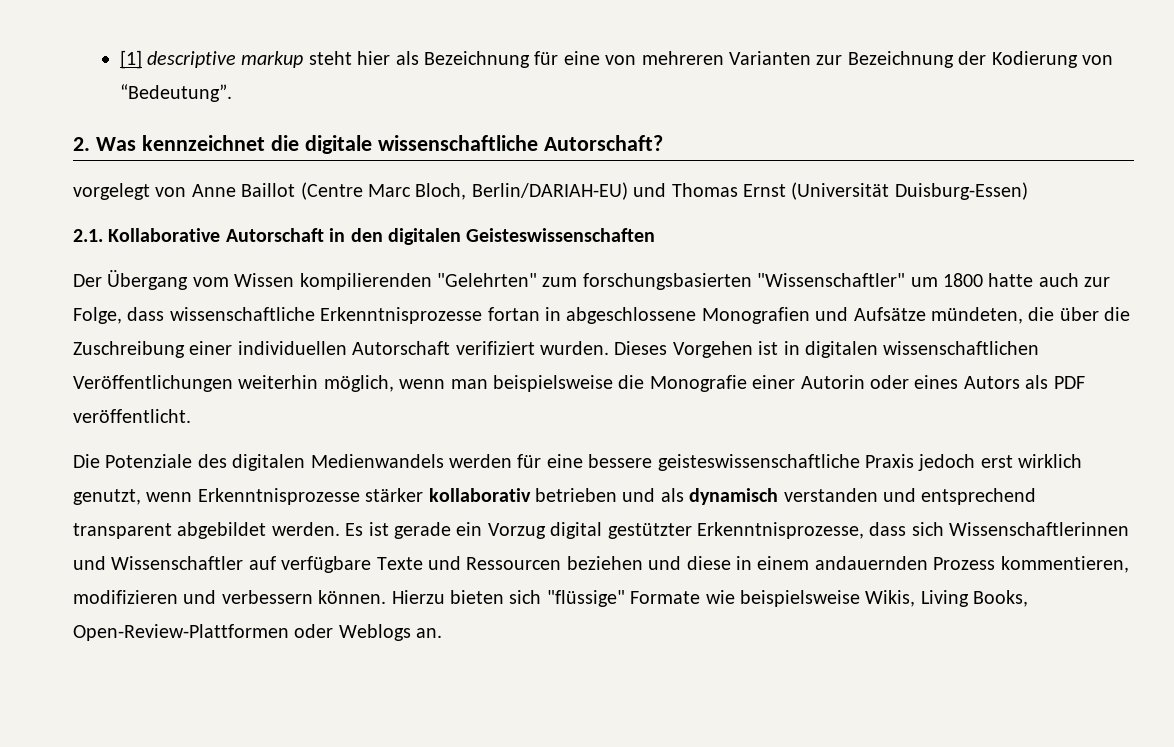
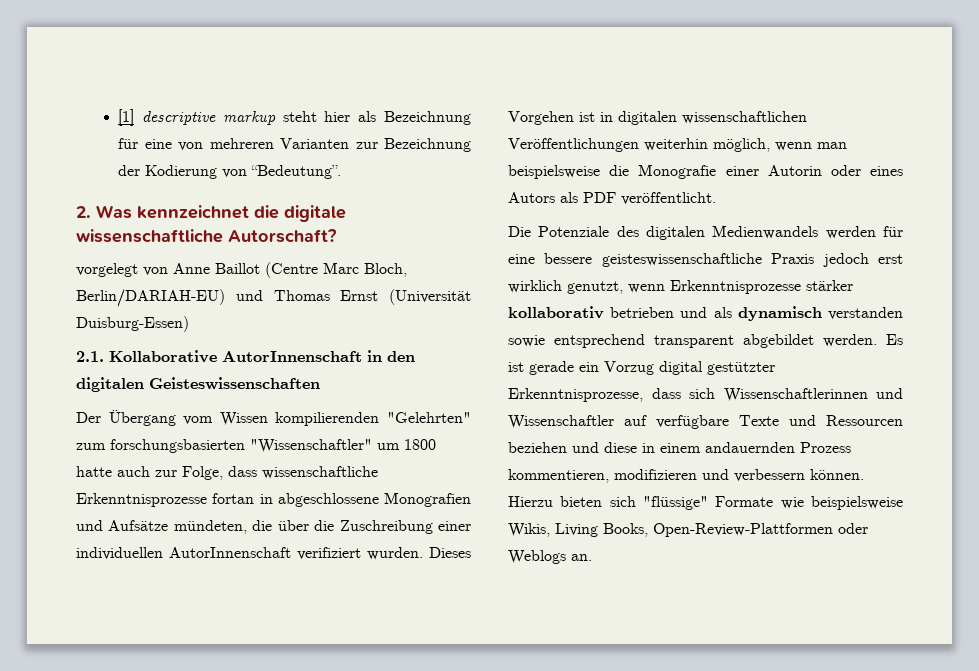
- 2.1. Kollaborative Autorschaft in den digitalen Geisteswissenschaften
+ 2.1. Kollaborative AutorInnenschaft in den digitalen Geisteswissenschaften
- Der Übergang vom Wissen kompilierenden "Gelehrten" zum forschungsbasierten "Wissenschaftler" um 1800 hatte auch zur Folge, dass wissenschaftliche Erkenntnisprozesse fortan in abgeschlossene Monografien und Aufsätze mündeten, die über die Zuschreibung einer individuellen Autorschaft verifiziert wurden.
+ Der Übergang vom Wissen kompilierenden "Gelehrten" zum forschungsbasierten "Wissenschaftler" um 1800 hatte auch zur Folge, dass wissenschaftliche Erkenntnisprozesse fortan in abgeschlossene Monografien und Aufsätze mündeten, die über die Zuschreibung einer individuellen AutorInnenschaft verifiziert wurden.
- Die Potenziale des digitalen Medienwandels werden für eine bessere geisteswissenschaftliche Praxis jedoch erst wirklich genutzt, wenn Erkenntnisprozesse stärker kollaborativ betrieben und als dynamisch verstanden und entsprechend transparent abgebildet werden.
+ Die Potenziale des digitalen Medienwandels werden für eine bessere geisteswissenschaftliche Praxis jedoch erst wirklich genutzt, wenn Erkenntnisprozesse stärker kollaborativ betrieben und als dynamisch verstanden sowie entsprechend transparent abgebildet werden.

